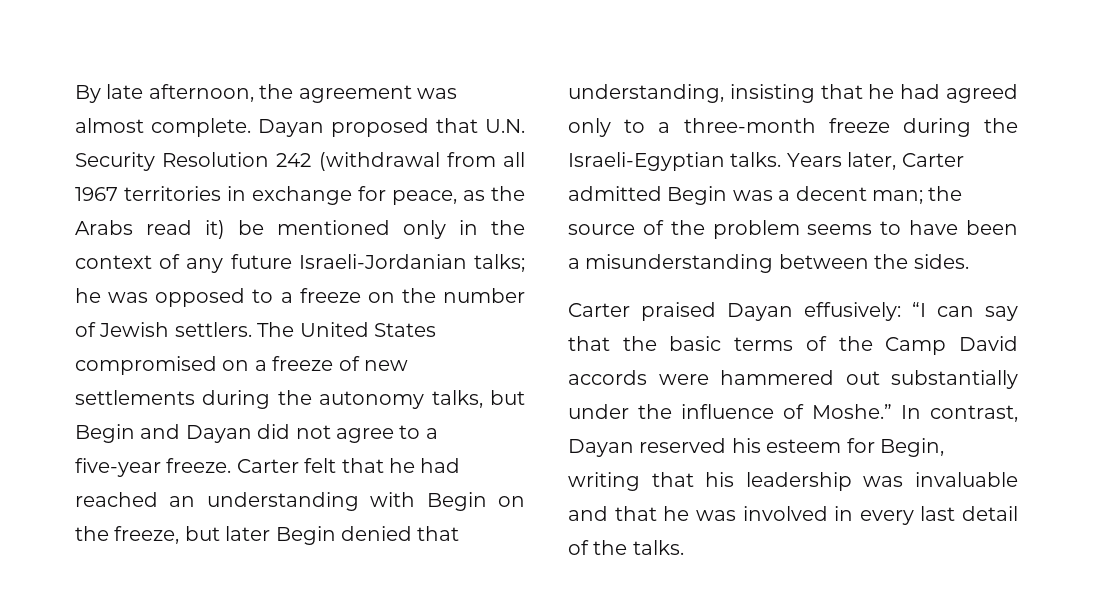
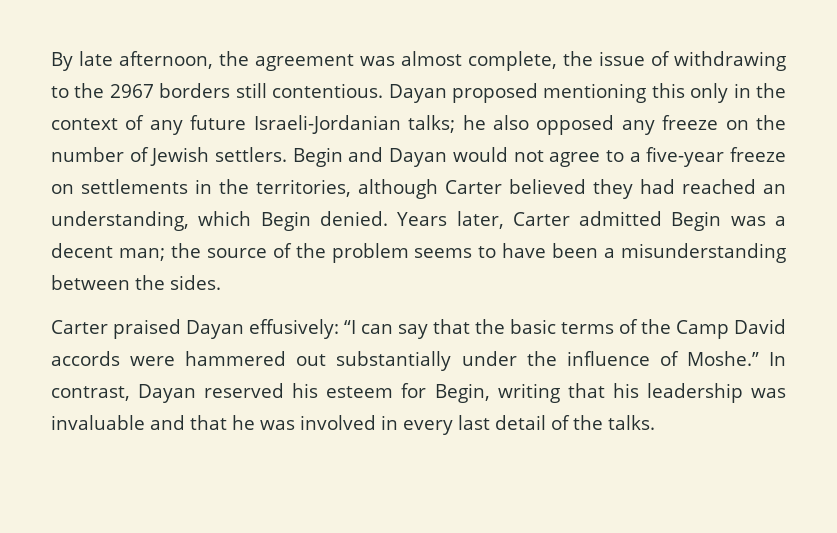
- By late afternoon, the agreement was almost complete. Dayan proposed that U.N. Security Resolution 242 (withdrawal from all 1967 territories in exchange for peace, as the Arabs read it) be mentioned only in the context of any future Israeli-Jordanian talks; he was opposed to a freeze on the number of Jewish settlers.
+ By late afternoon, the agreement was almost complete, the issue of withdrawing to the 2967 borders still contentious. Dayan proposed mentioning this only in the context of any future Israeli-Jordanian talks; he also opposed any freeze on the number of Jewish settlers.
- The United States compromised on a freeze of new settlements during the autonomy talks, but Begin and Dayan did not agree to a five-year freeze. Carter felt that he had reached an understanding with Begin on the freeze, but later Begin denied that understanding, insisting that he had agreed only to a three-month freeze during the Israeli-Egyptian talks.
+ Begin and Dayan would not agree to a five-year freeze on settlements in the territories, although Carter believed they had reached an understanding, which Begin denied.

